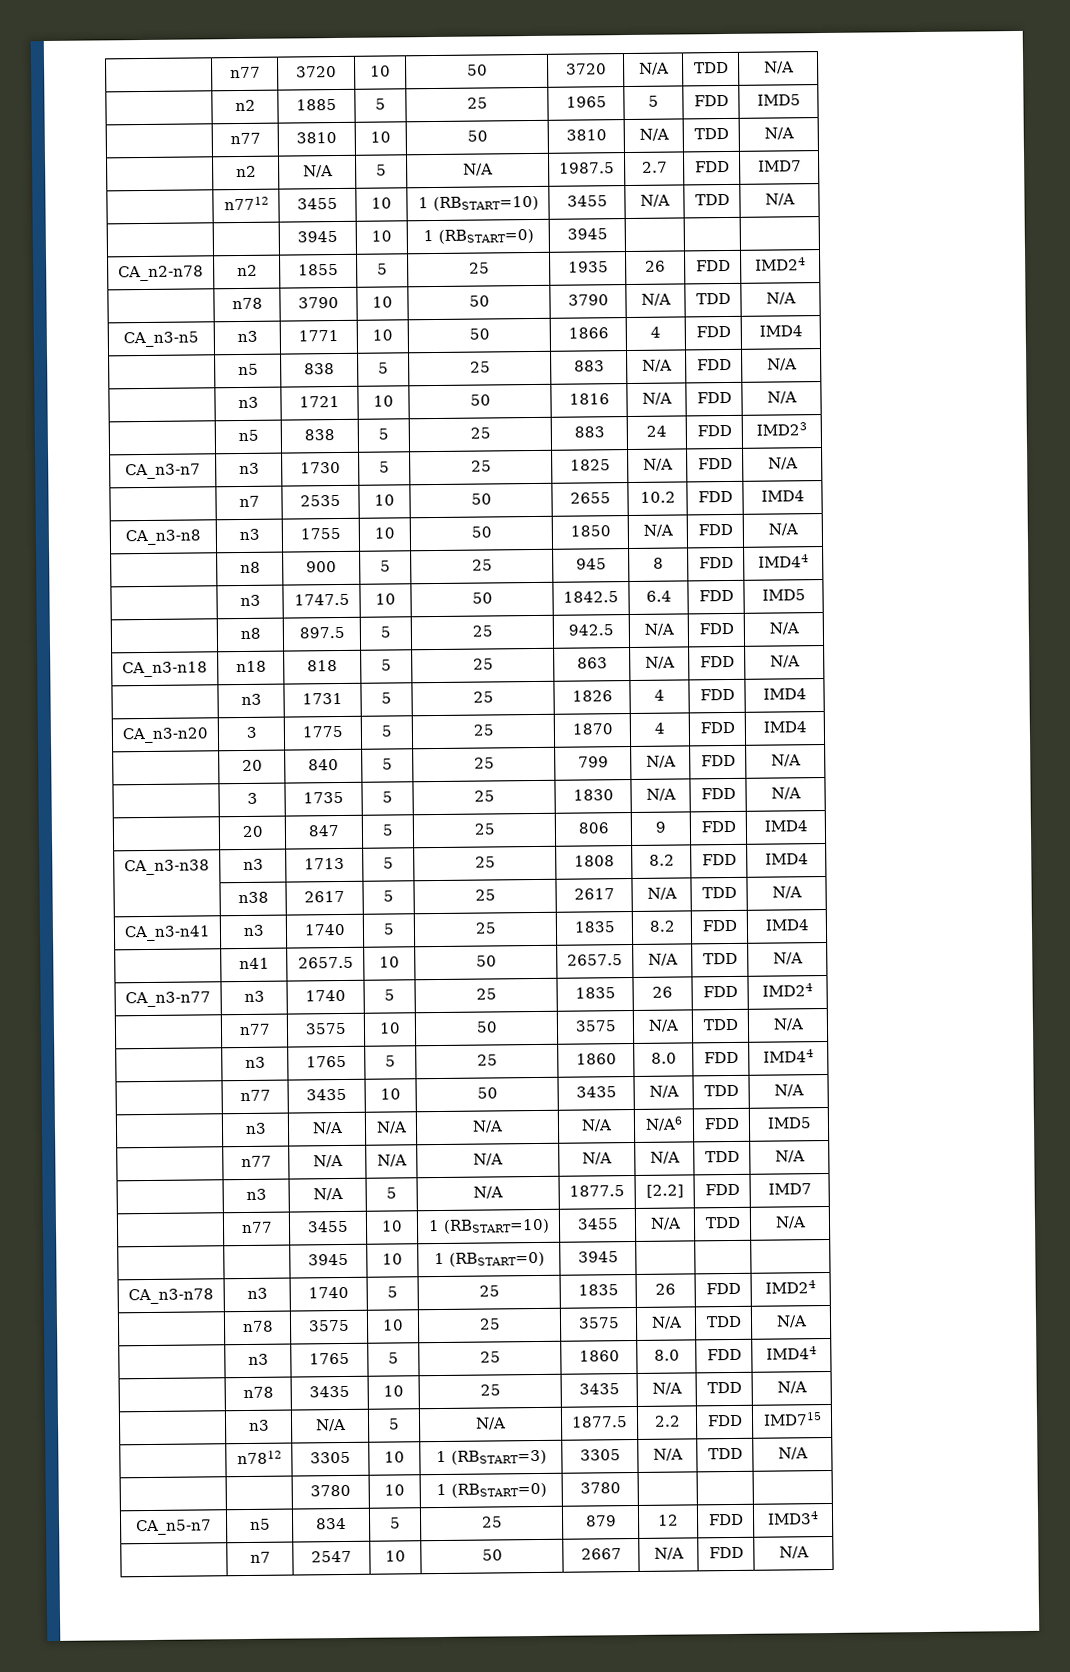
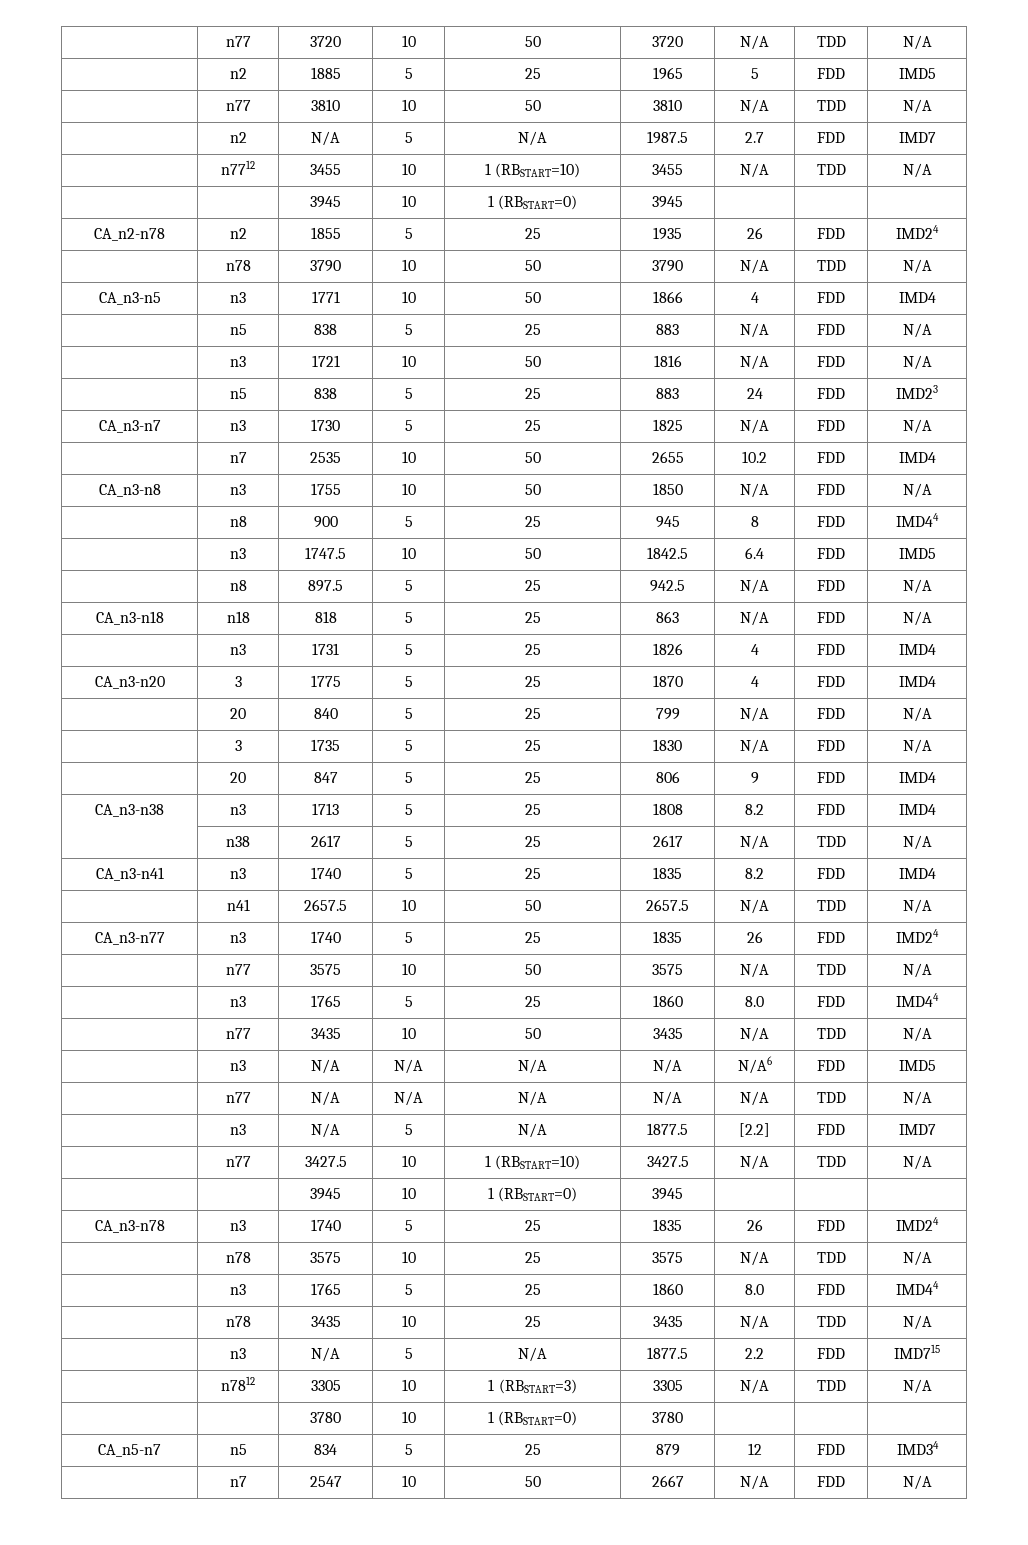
- | n77 | 3455 | 10 | 1 (RBSTART=10) | 3455 | N/A | TDD | N/A
+ | n77 | 3427.5 | 10 | 1 (RBSTART=10) | 3427.5 | N/A | TDD | N/A

